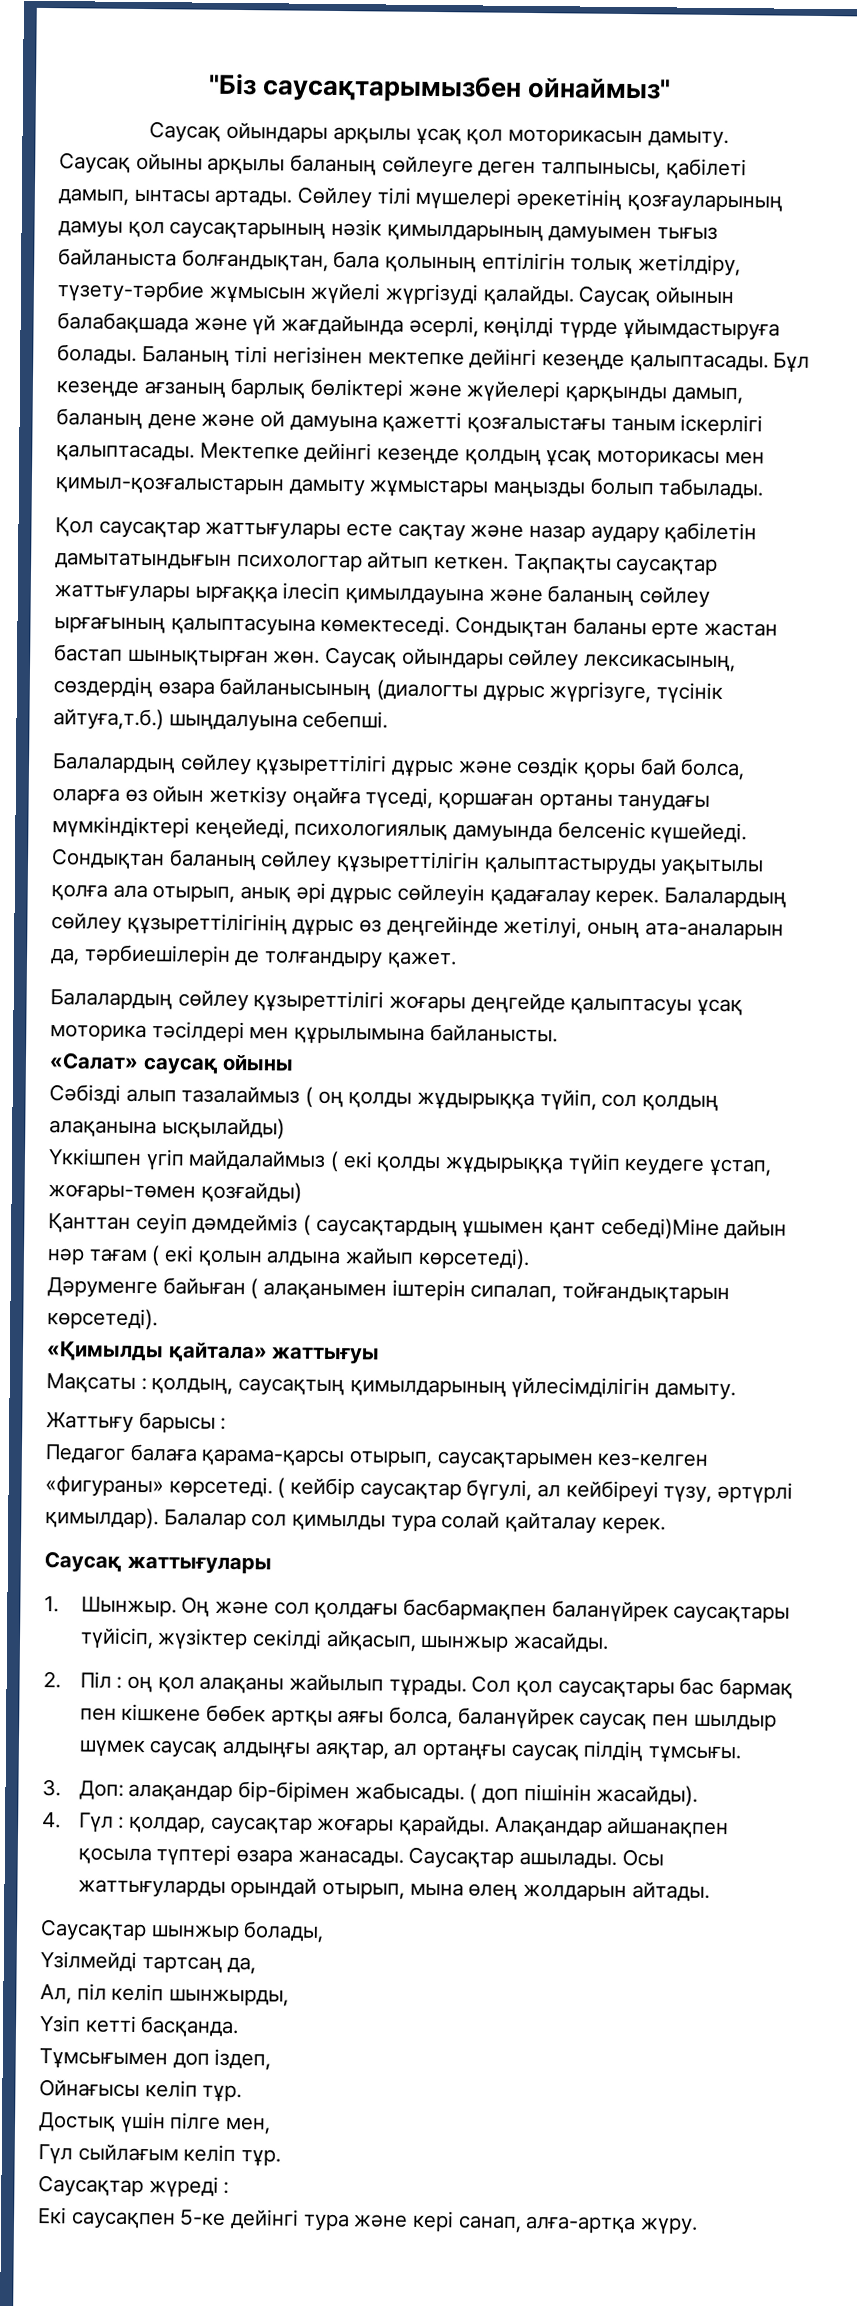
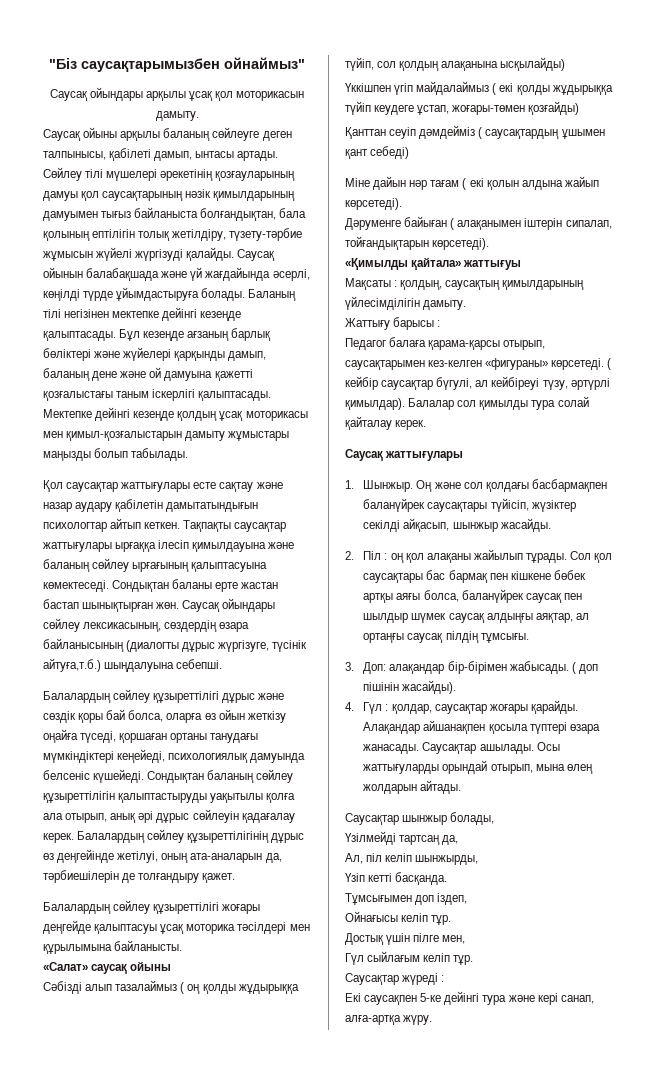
- Қанттан сеуіп дәмдейміз ( саусақтардың ұшымен қант себеді)Міне дайын нәр тағам ( екі қолын алдына жайып көрсетеді).
+ Қанттан сеуіп дәмдейміз ( саусақтардың ұшымен қант себеді)
+ Міне дайын нәр тағам ( екі қолын алдына жайып көрсетеді).

